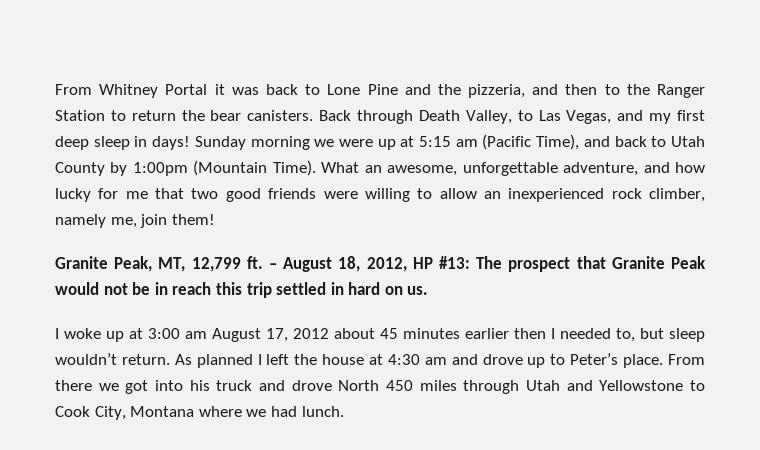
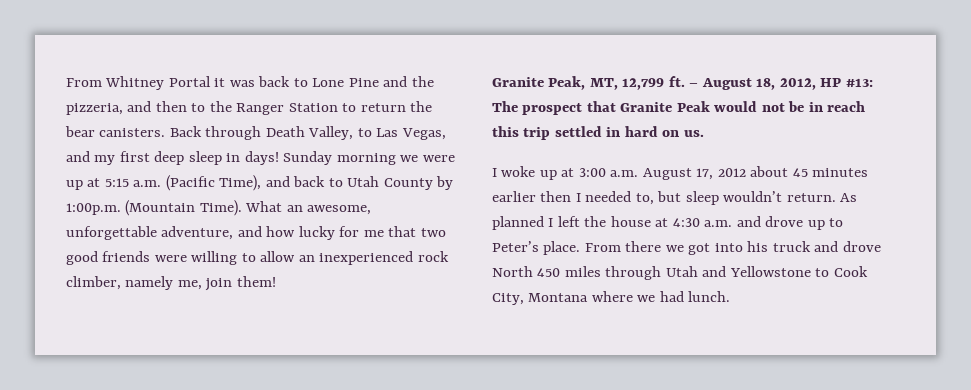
- Sunday morning we were up at 5:15 am (Pacific Time), and back to Utah County by 1:00pm (Mountain Time).
+ Sunday morning we were up at 5:15 a.m. (Pacific Time), and back to Utah County by 1:00p.m. (Mountain Time).
- I woke up at 3:00 am August 17, 2012 about 45 minutes earlier then I needed to, but sleep wouldn’t return.
+ I woke up at 3:00 a.m. August 17, 2012 about 45 minutes earlier then I needed to, but sleep wouldn’t return.
- As planned I left the house at 4:30 am and drove up to Peter’s place.
+ As planned I left the house at 4:30 a.m. and drove up to Peter’s place.

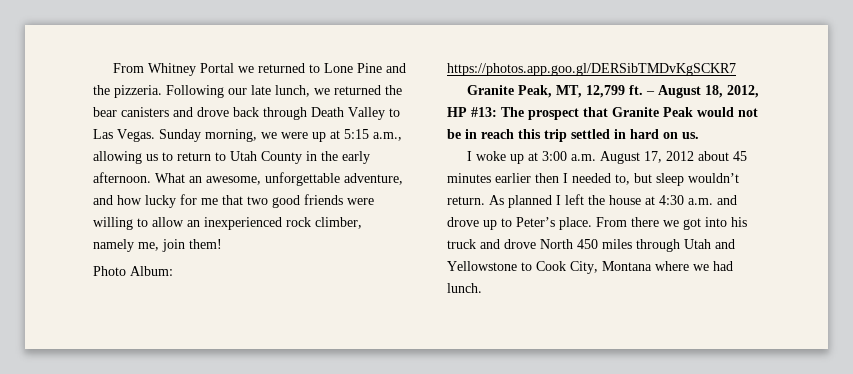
- From Whitney Portal it was back to Lone Pine and the pizzeria, and then to the Ranger Station to return the bear canisters. Back through Death Valley, to Las Vegas, and my first deep sleep in days! Sunday morning we were up at 5:15 a.m. (Pacific Time), and back to Utah County by 1:00p.m. (Mountain Time).
+ From Whitney Portal we returned to Lone Pine and the pizzeria. Following our late lunch, we returned the bear canisters and drove back through Death Valley to Las Vegas. Sunday morning, we were up at 5:15 a.m., allowing us to return to Utah County in the early afternoon.
+ Photo Album: https://photos.app.goo.gl/DERSibTMDvKgSCKR7

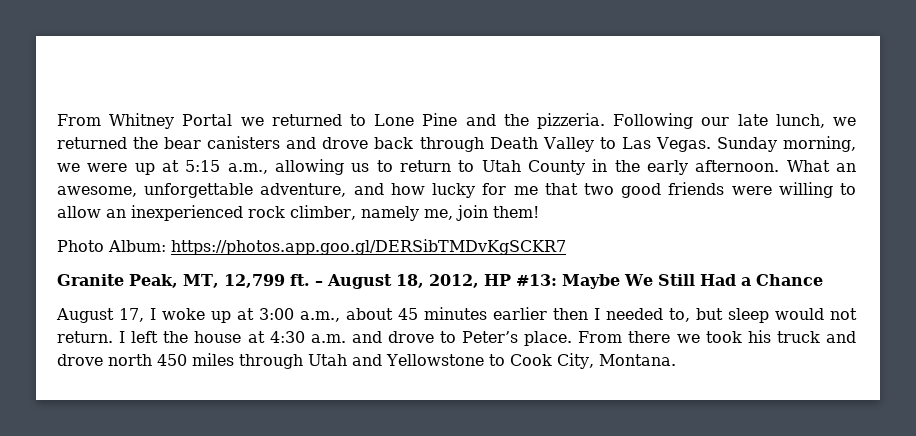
- – August 18, 2012, HP #13: The prospect that Granite Peak would not be in reach this trip settled in hard on us.
- I woke up at 3:00 a.m. August 17, 2012 about 45 minutes earlier then I needed to, but sleep wouldn’t return. As planned I left the house at 4:30 a.m. and drove up to Peter’s place.
+ – August 18, 2012, HP #13: Maybe We Still Had a Chance
+ August 17, I woke up at 3:00 a.m., about 45 minutes earlier then I needed to, but sleep would not return. I left the house at 4:30 a.m. and drove to Peter’s place.
- From there we got into his truck and drove North 450 miles through Utah and Yellowstone to Cook City, Montana where we had lunch.
+ From there we took his truck and drove north 450 miles through Utah and Yellowstone to Cook City, Montana.

